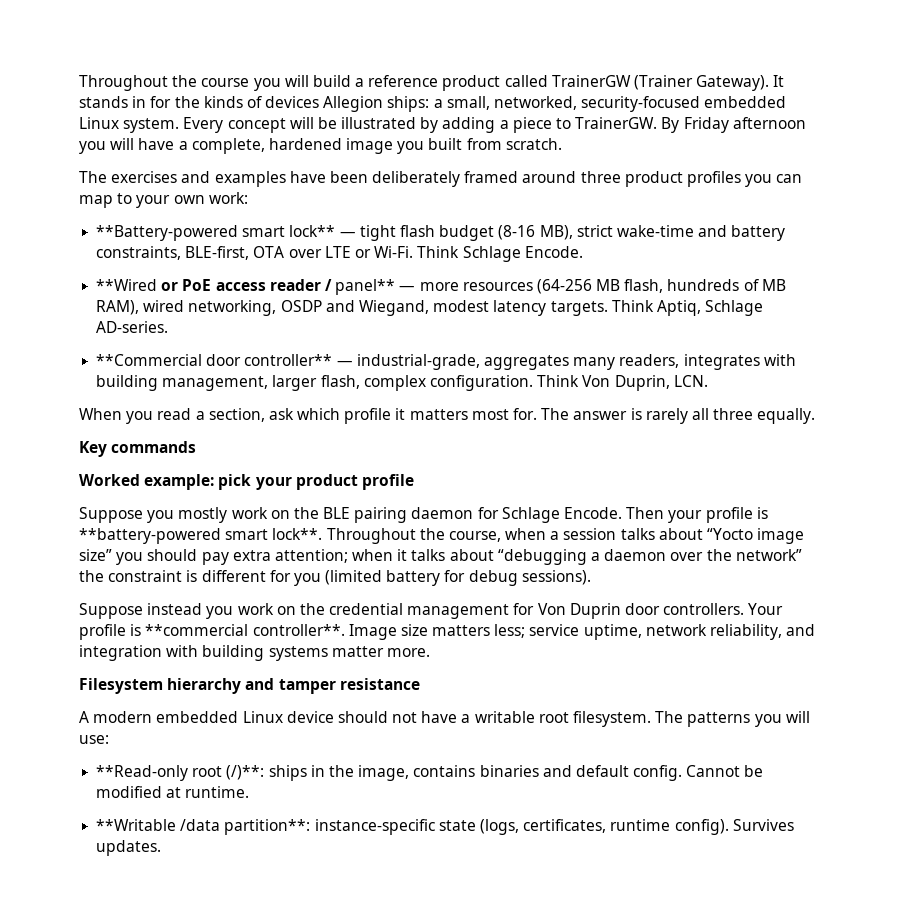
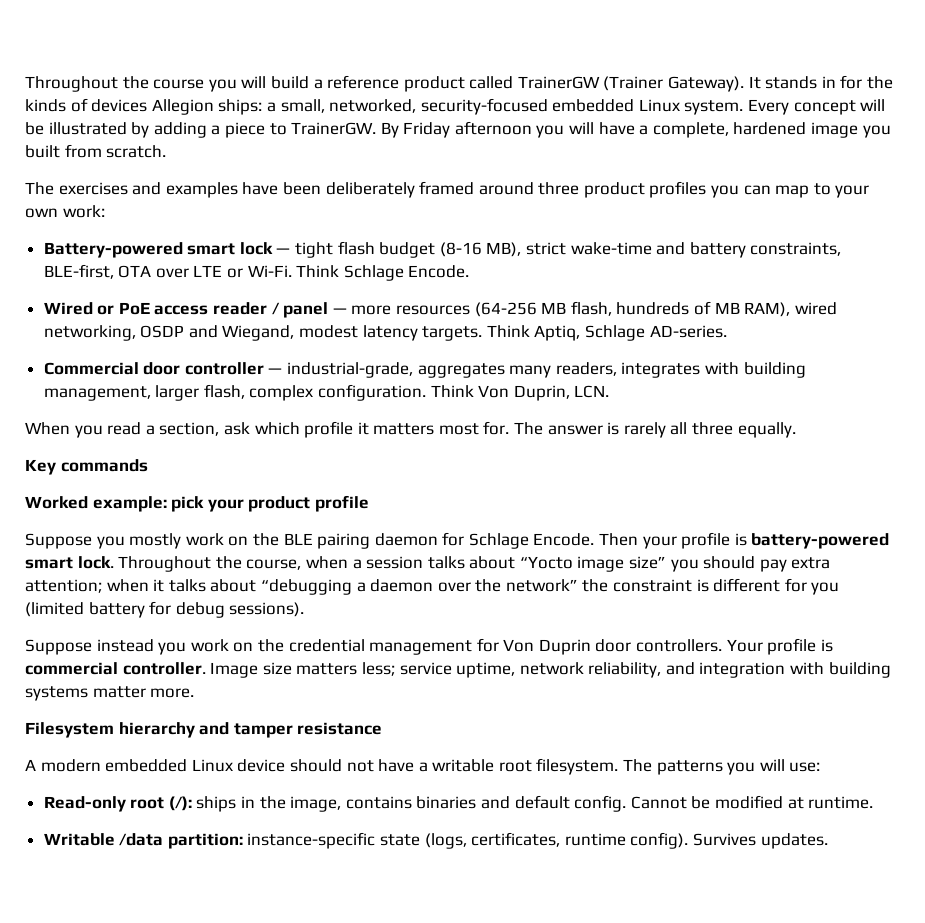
- **Battery-powered smart lock** — tight flash budget (8-16 MB), strict wake-time and battery constraints, BLE-first, OTA over LTE or Wi-Fi.
+ Battery-powered smart lock — tight flash budget (8-16 MB), strict wake-time and battery constraints, BLE-first, OTA over LTE or Wi-Fi.
- **Wired or PoE access reader / panel** — more resources (64-256 MB flash, hundreds of MB RAM), wired networking, OSDP and Wiegand, modest latency targets.
+ Wired or PoE access reader / panel — more resources (64-256 MB flash, hundreds of MB RAM), wired networking, OSDP and Wiegand, modest latency targets.
- **Commercial door controller** — industrial-grade, aggregates many readers, integrates with building management, larger flash, complex configuration.
+ Commercial door controller — industrial-grade, aggregates many readers, integrates with building management, larger flash, complex configuration.
- Then your profile is **battery-powered smart lock**.
+ Then your profile is battery-powered smart lock.
- Your profile is **commercial controller**.
+ Your profile is commercial controller.
- **Read-only root (/)**: ships in the image, contains binaries and default config.
+ Read-only root (/): ships in the image, contains binaries and default config.
- **Writable /data partition**: instance-specific state (logs, certificates, runtime config).
+ Writable /data partition: instance-specific state (logs, certificates, runtime config).

